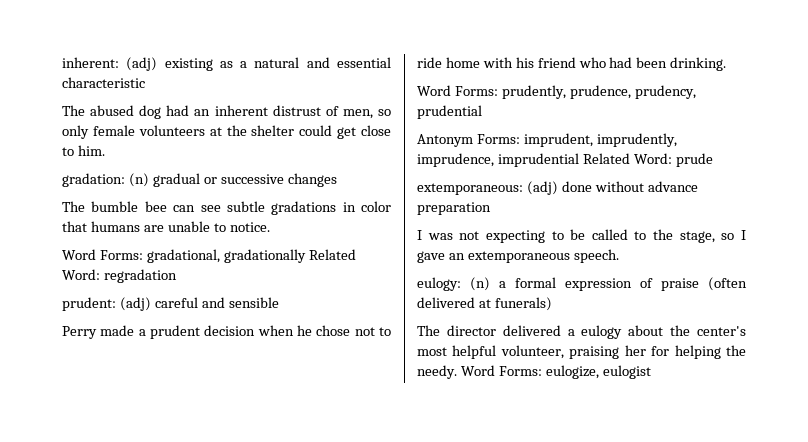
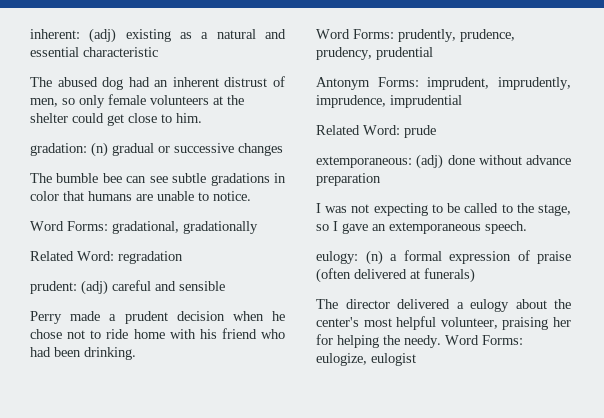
- Word Forms: gradational, gradationally Related Word: regradation
+ Word Forms: gradational, gradationally
+ Related Word: regradation
- Antonym Forms: imprudent, imprudently, imprudence, imprudential Related Word: prude
+ Antonym Forms: imprudent, imprudently, imprudence, imprudential
+ Related Word: prude

